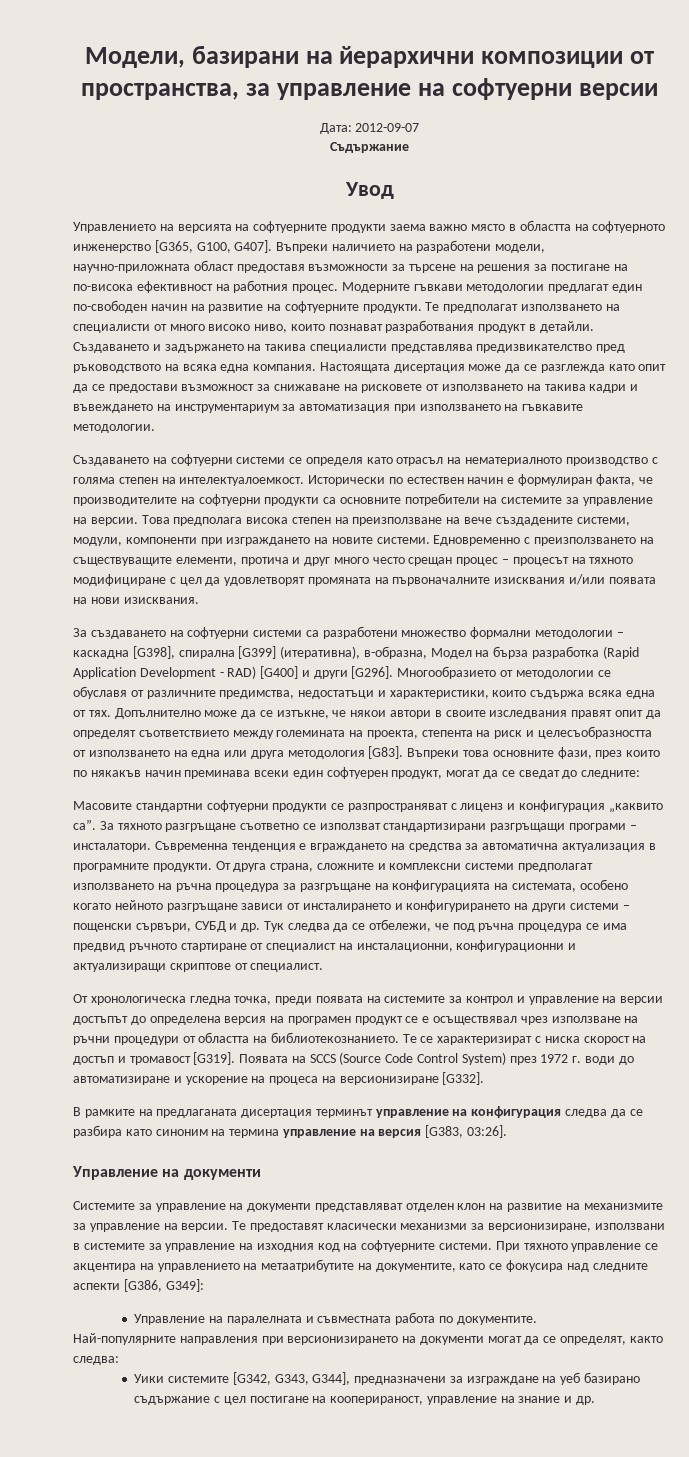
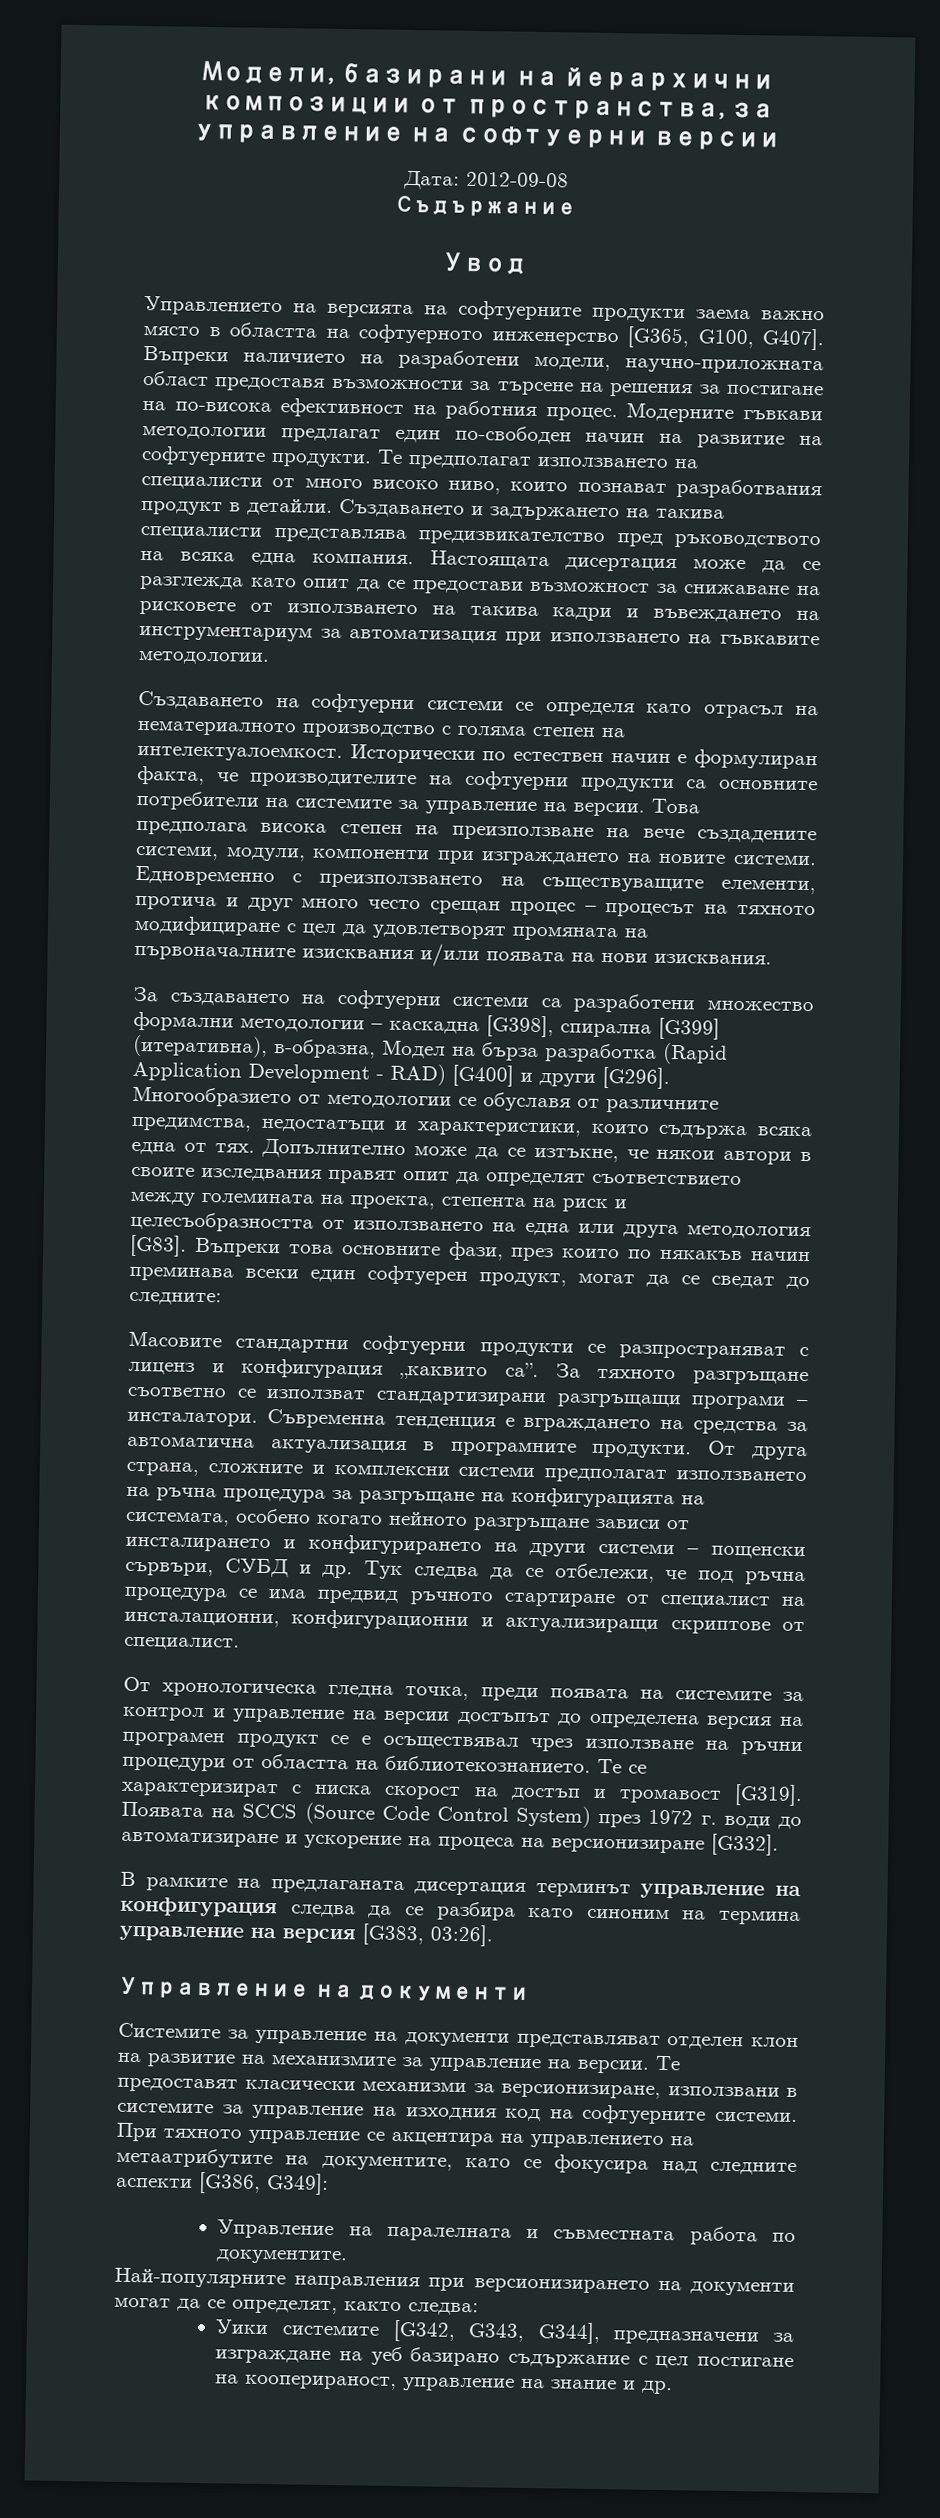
- Дата: 2012-09-07
+ Дата: 2012-09-08

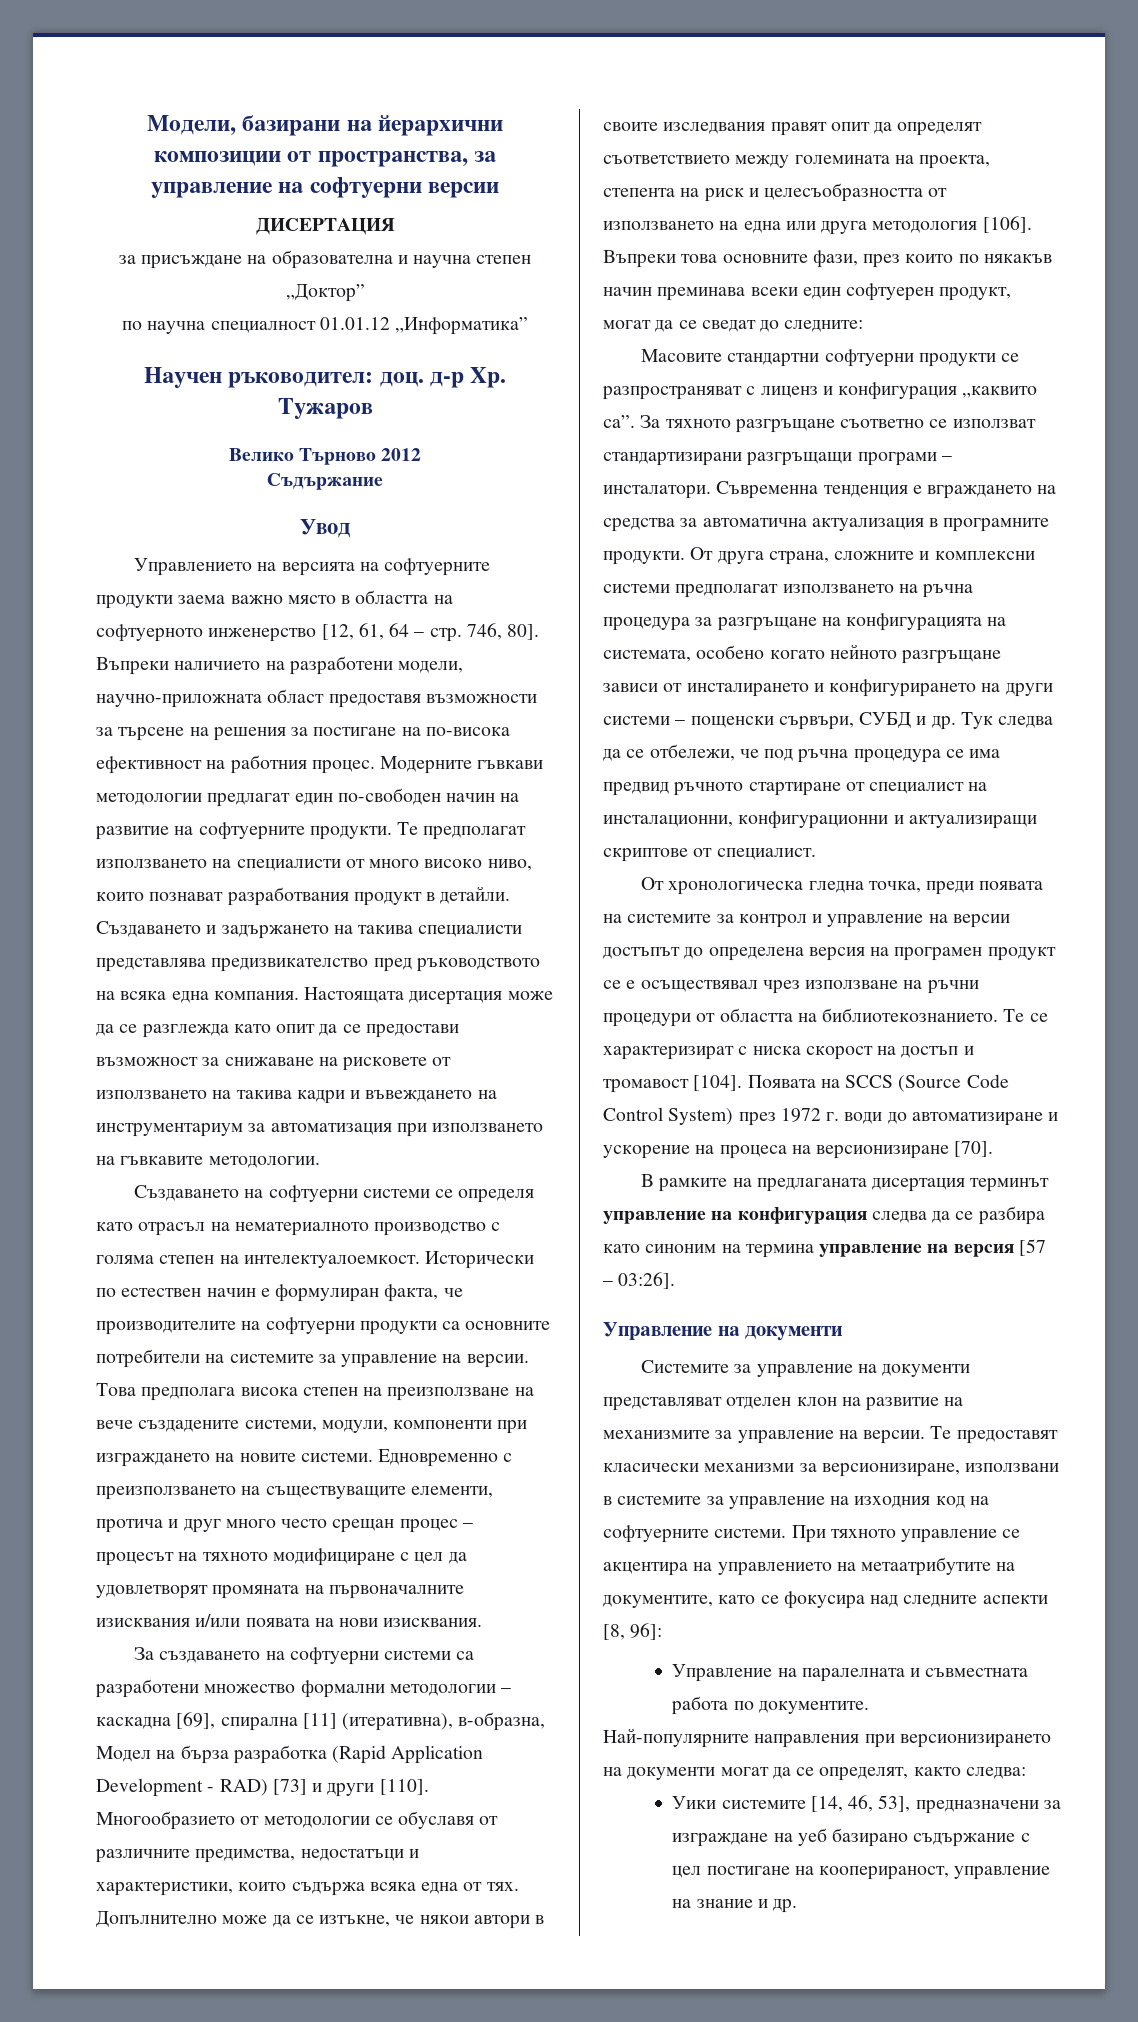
- Дата: 2012-09-08
+ ДИСЕРТАЦИЯ
+ за присъждане на образователна и научна степен „Доктор”
+ по научна специалност 01.01.12 „Информатика”
+ Научен ръководител: доц. д-р Хр. Тужаров
+ Велико Търново 2012
- Управлението на версията на софтуерните продукти заема важно място в областта на софтуерното инженерство [G365, G100, G407].
+ Управлението на версията на софтуерните продукти заема важно място в областта на софтуерното инженерство [12, 61, 64 – стр. 746, 80].
- За създаването на софтуерни системи са разработени множество формални методологии – каскадна [G398], спирална [G399] (итеративна), в-образна, Модел на бърза разработка (Rapid Application Development - RAD) [G400] и други [G296].
+ За създаването на софтуерни системи са разработени множество формални методологии – каскадна [69], спирална [11] (итеративна), в-образна, Модел на бърза разработка (Rapid Application Development - RAD) [73] и други [110].
- Допълнително може да се изтъкне, че някои автори в своите изследвания правят опит да определят съответствието между големината на проекта, степента на риск и целесъобразността от използването на една или друга методология [G83].
+ Допълнително може да се изтъкне, че някои автори в своите изследвания правят опит да определят съответствието между големината на проекта, степента на риск и целесъобразността от използването на една или друга методология [106].
- Те се характеризират с ниска скорост на достъп и тромавост [G319].
+ Те се характеризират с ниска скорост на достъп и тромавост [104].
- Появата на SCCS (Source Code Control System) през 1972 г. води до автоматизиране и ускорение на процеса на версионизиране [G332].
+ Появата на SCCS (Source Code Control System) през 1972 г. води до автоматизиране и ускорение на процеса на версионизиране [70].
- В рамките на предлаганата дисертация терминът управление на конфигурация следва да се разбира като синоним на термина управление на версия [G383, 03:26].
+ В рамките на предлаганата дисертация терминът управление на конфигурация следва да се разбира като синоним на термина управление на версия [57 – 03:26].
- При тяхното управление се акцентира на управлението на метаатрибутите на документите, като се фокусира над следните аспекти [G386, G349]:
+ При тяхното управление се акцентира на управлението на метаатрибутите на документите, като се фокусира над следните аспекти [8, 96]:
- Уики системите [G342, G343, G344], предназначени за изграждане на уеб базирано съдържание с цел постигане на кооперираност, управление на знание и др.
+ Уики системите [14, 46, 53], предназначени за изграждане на уеб базирано съдържание с цел постигане на кооперираност, управление на знание и др.

